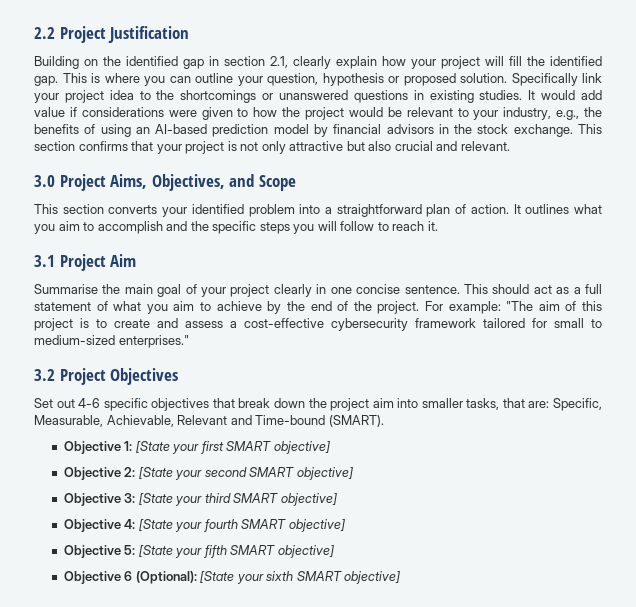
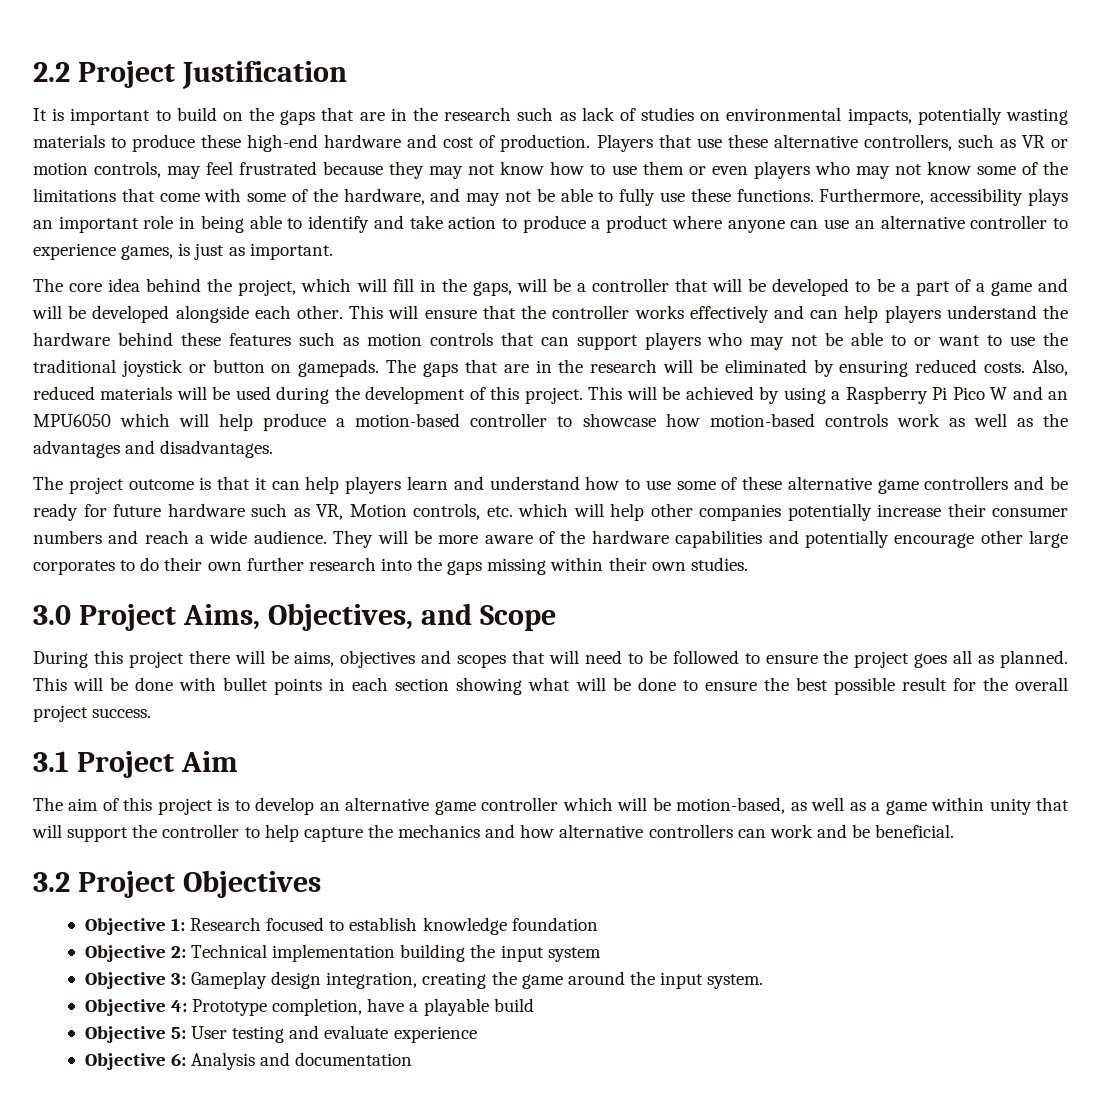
- Building on the identified gap in section 2.1, clearly explain how your project will fill the identified gap. This is where you can outline your question, hypothesis or proposed solution. Specifically link your project idea to the shortcomings or unanswered questions in existing studies. It would add value if considerations were given to how the project would be relevant to your industry, e.g., the benefits of using an AI-based prediction model by financial advisors in the stock exchange. This section confirms that your project is not only attractive but also crucial and relevant.
+ It is important to build on the gaps that are in the research such as lack of studies on environmental impacts, potentially wasting materials to produce these high-end hardware and cost of production. Players that use these alternative controllers, such as VR or motion controls, may feel frustrated because they may not know how to use them or even players who may not know some of the limitations that come with some of the hardware, and may not be able to fully use these functions. Furthermore, accessibility plays an important role in being able to identify and take action to produce a product where anyone can use an alternative controller to experience games, is just as important.
+ The core idea behind the project, which will fill in the gaps, will be a controller that will be developed to be a part of a game and will be developed alongside each other. This will ensure that the controller works effectively and can help players understand the hardware behind these features such as motion controls that can support players who may not be able to or want to use the traditional joystick or button on gamepads. The gaps that are in the research will be eliminated by ensuring reduced costs. Also, reduced materials will be used during the development of this project. This will be achieved by using a Raspberry Pi Pico W and an MPU6050 which will help produce a motion-based controller to showcase how motion-based controls work as well as the advantages and disadvantages.
+ The project outcome is that it can help players learn and understand how to use some of these alternative game controllers and be ready for future hardware such as VR, Motion controls, etc. which will help other companies potentially increase their consumer numbers and reach a wide audience. They will be more aware of the hardware capabilities and potentially encourage other large corporates to do their own further research into the gaps missing within their own studies.
- This section converts your identified problem into a straightforward plan of action. It outlines what you aim to accomplish and the specific steps you will follow to reach it.
+ During this project there will be aims, objectives and scopes that will need to be followed to ensure the project goes all as planned. This will be done with bullet points in each section showing what will be done to ensure the best possible result for the overall project success.
  3.1 Project Aim
- Summarise the main goal of your project clearly in one concise sentence. This should act as a full statement of what you aim to achieve by the end of the project. For example: "The aim of this project is to create and assess a cost-effective cybersecurity framework tailored for small to medium-sized enterprises."
+ The aim of this project is to develop an alternative game controller which will be motion-based, as well as a game within unity that will support the controller to help capture the mechanics and how alternative controllers can work and be beneficial.
  3.2 Project Objectives
- Set out 4-6 specific objectives that break down the project aim into smaller tasks, that are: Specific, Measurable, Achievable, Relevant and Time-bound (SMART).
- Objective 1: [State your first SMART objective]
- Objective 2: [State your second SMART objective]
- Objective 3: [State your third SMART objective]
- Objective 4: [State your fourth SMART objective]
- Objective 5: [State your fifth SMART objective]
- Objective 6 (Optional): [State your sixth SMART objective]
+ Objective 1: Research focused to establish knowledge foundation
+ Objective 2: Technical implementation building the input system
+ Objective 3: Gameplay design integration, creating the game around the input system.
+ Objective 4: Prototype completion, have a playable build
+ Objective 5: User testing and evaluate experience
+ Objective 6: Analysis and documentation

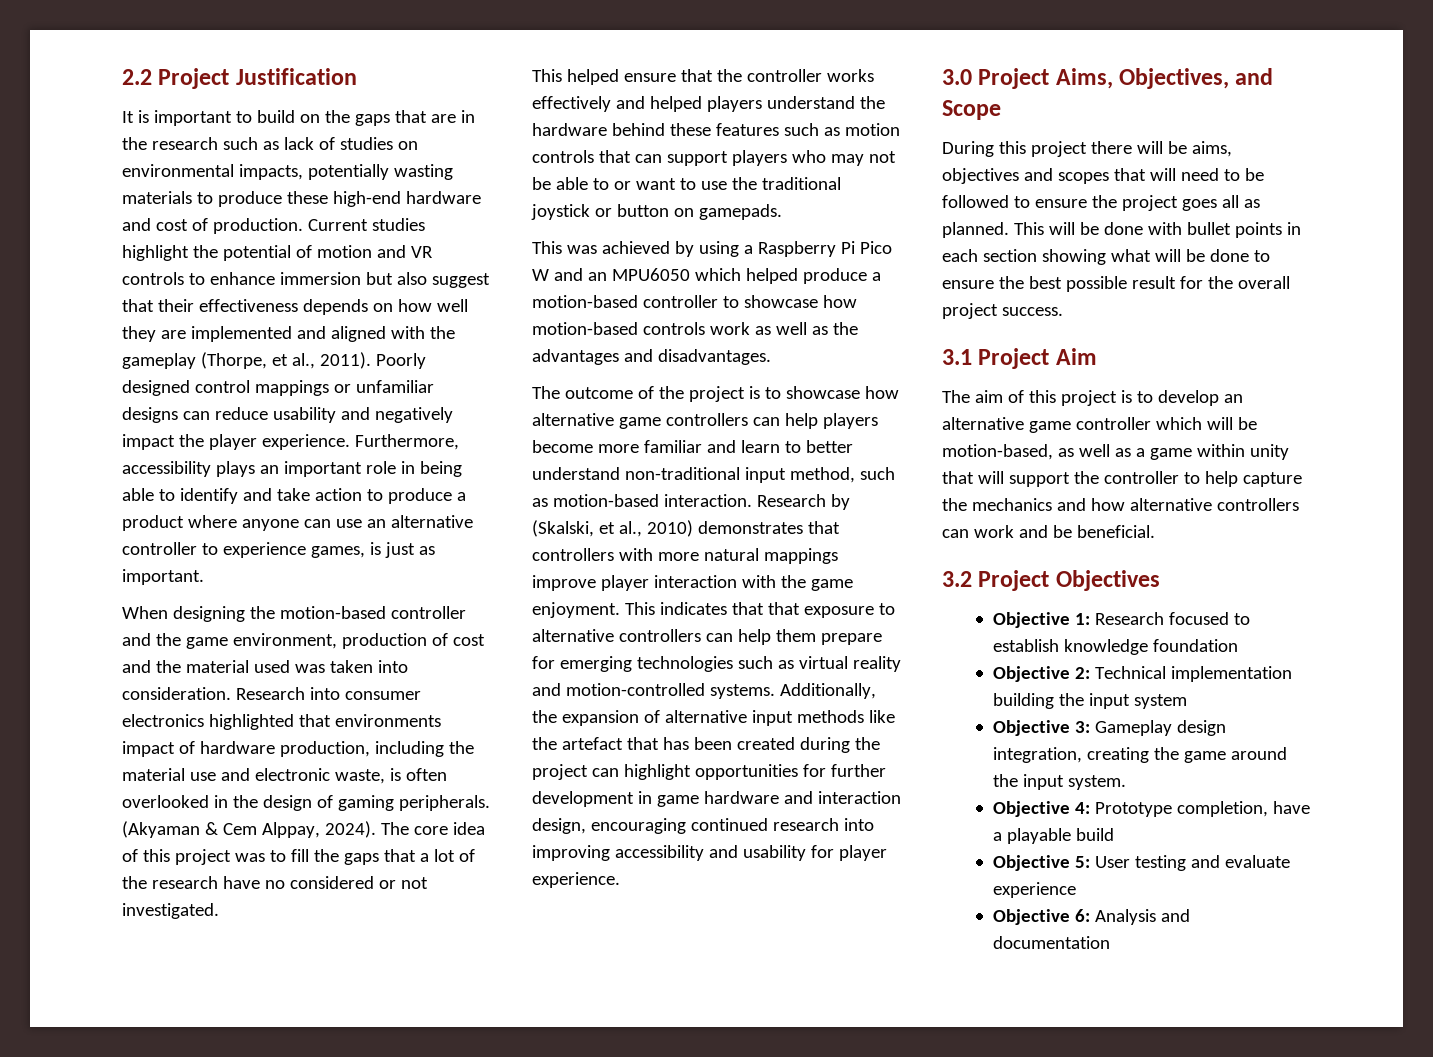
- Players that use these alternative controllers, such as VR or motion controls, may feel frustrated because they may not know how to use them or even players who may not know some of the limitations that come with some of the hardware, and may not be able to fully use these functions.
+ Current studies highlight the potential of motion and VR controls to enhance immersion but also suggest that their effectiveness depends on how well they are implemented and aligned with the gameplay (Thorpe, et al., 2011). Poorly designed control mappings or unfamiliar designs can reduce usability and negatively impact the player experience.
- The core idea behind the project, which will fill in the gaps, will be a controller that will be developed to be a part of a game and will be developed alongside each other. This will ensure that the controller works effectively and can help players understand the hardware behind these features such as motion controls that can support players who may not be able to or want to use the traditional joystick or button on gamepads. The gaps that are in the research will be eliminated by ensuring reduced costs. Also, reduced materials will be used during the development of this project. This will be achieved by using a Raspberry Pi Pico W and an MPU6050 which will help produce a motion-based controller to showcase how motion-based controls work as well as the advantages and disadvantages.
+ When designing the motion-based controller and the game environment, production of cost and the material used was taken into consideration. Research into consumer electronics highlighted that environments impact of hardware production, including the material use and electronic waste, is often overlooked in the design of gaming peripherals. (Akyaman & Cem Alppay, 2024). The core idea of this project was to fill the gaps that a lot of the research have no considered or not investigated.
+ This helped ensure that the controller works effectively and helped players understand the hardware behind these features such as motion controls that can support players who may not be able to or want to use the traditional joystick or button on gamepads.
+ This was achieved by using a Raspberry Pi Pico W and an MPU6050 which helped produce a motion-based controller to showcase how motion-based controls work as well as the advantages and disadvantages.
- The project outcome is that it can help players learn and understand how to use some of these alternative game controllers and be ready for future hardware such as VR, Motion controls, etc. which will help other companies potentially increase their consumer numbers and reach a wide audience. They will be more aware of the hardware capabilities and potentially encourage other large corporates to do their own further research into the gaps missing within their own studies.
+ The outcome of the project is to showcase how alternative game controllers can help players become more familiar and learn to better understand non-traditional input method, such as motion-based interaction. Research by (Skalski, et al., 2010) demonstrates that controllers with more natural mappings improve player interaction with the game enjoyment. This indicates that that exposure to alternative controllers can help them prepare for emerging technologies such as virtual reality and motion-controlled systems. Additionally, the expansion of alternative input methods like the artefact that has been created during the project can highlight opportunities for further development in game hardware and interaction design, encouraging continued research into improving accessibility and usability for player experience.

